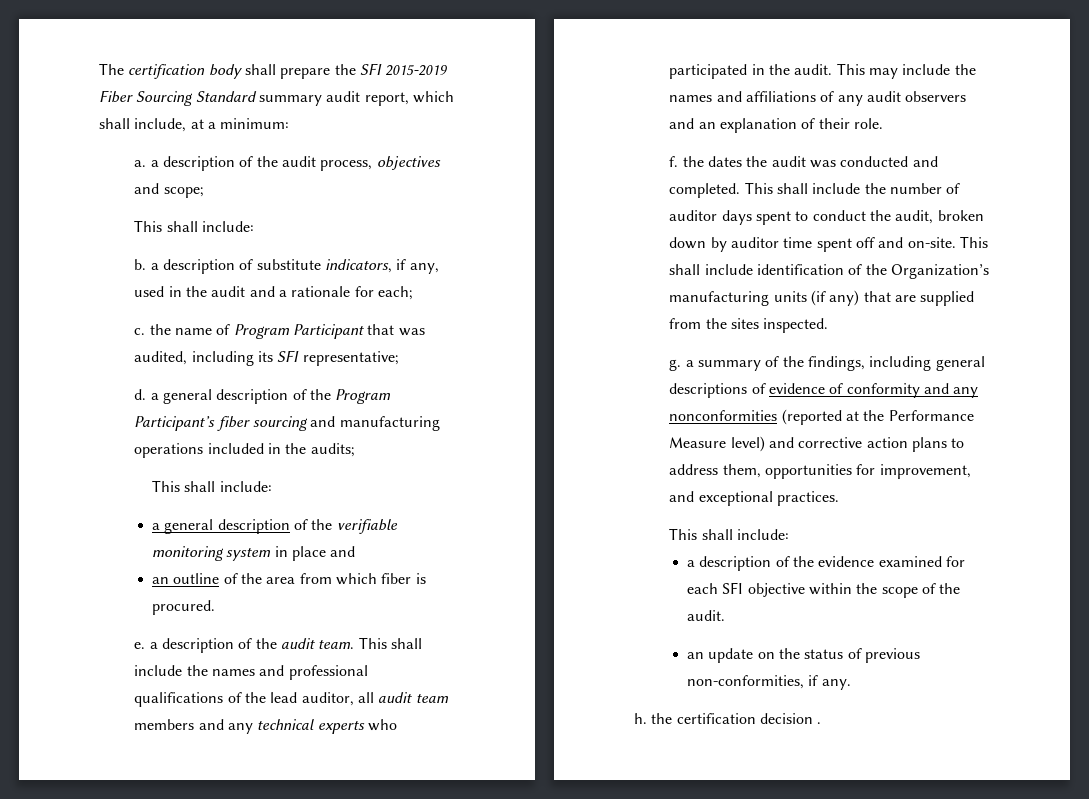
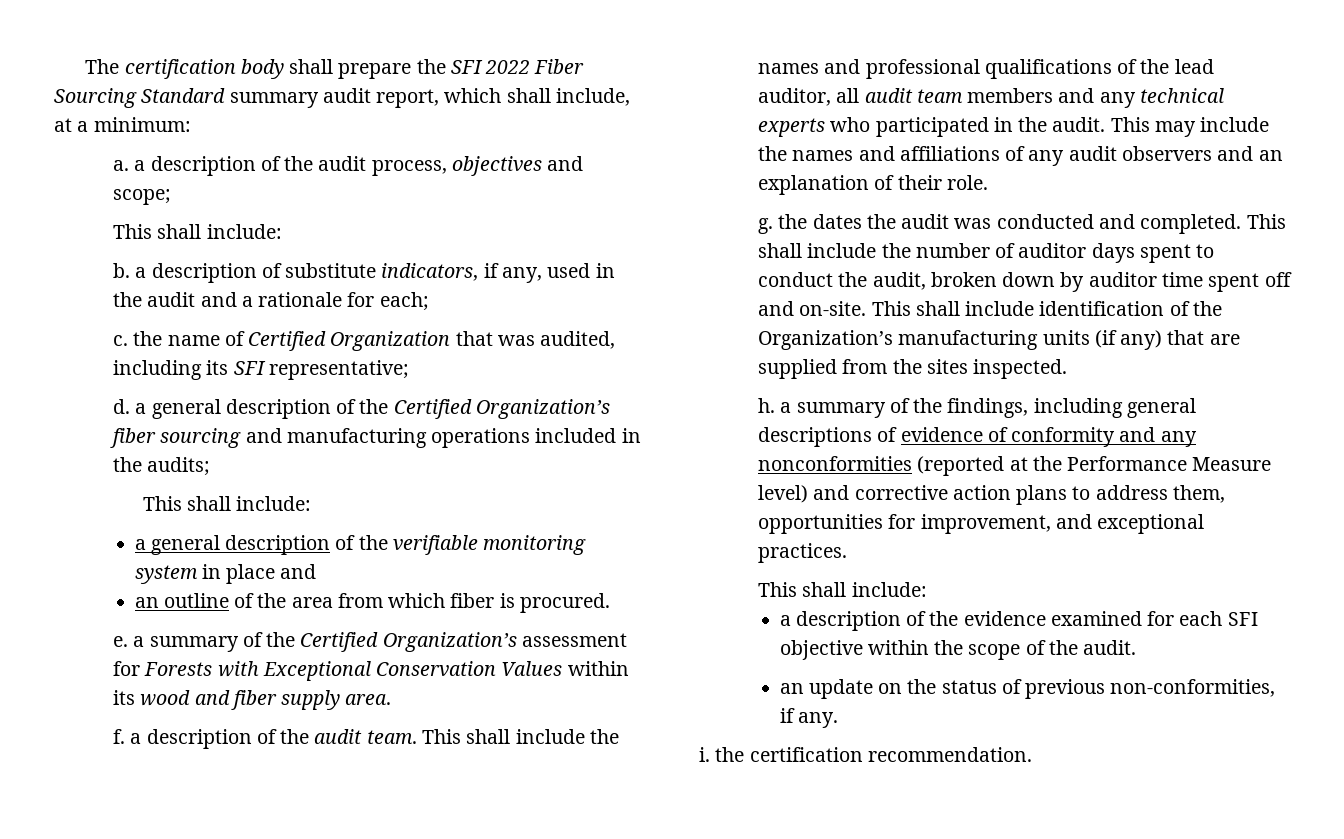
- The certification body shall prepare the SFI 2015-2019 Fiber Sourcing Standard summary audit report, which shall include, at a minimum:
+ The certification body shall prepare the SFI 2022 Fiber Sourcing Standard summary audit report, which shall include, at a minimum:
- c. the name of Program Participant that was audited, including its SFI representative;
+ c. the name of Certified Organization that was audited, including its SFI representative;
- d. a general description of the Program Participant’s fiber sourcing and manufacturing operations included in the audits;
+ d. a general description of the Certified Organization’s fiber sourcing and manufacturing operations included in the audits;
- e. a description of the audit team.
+ e. a summary of the Certified Organization’s assessment for Forests with Exceptional Conservation Values within its wood and fiber supply area.
+ f. a description of the audit team.
- f. the dates the audit was conducted and completed.
+ g. the dates the audit was conducted and completed.
- g. a summary of the findings, including general descriptions of evidence of conformity and any nonconformities (reported at the Performance Measure level) and corrective action plans to address them, opportunities for improvement, and exceptional practices.
+ h. a summary of the findings, including general descriptions of evidence of conformity and any nonconformities (reported at the Performance Measure level) and corrective action plans to address them, opportunities for improvement, and exceptional practices.
- h. the certification decision .
+ i. the certification recommendation.

